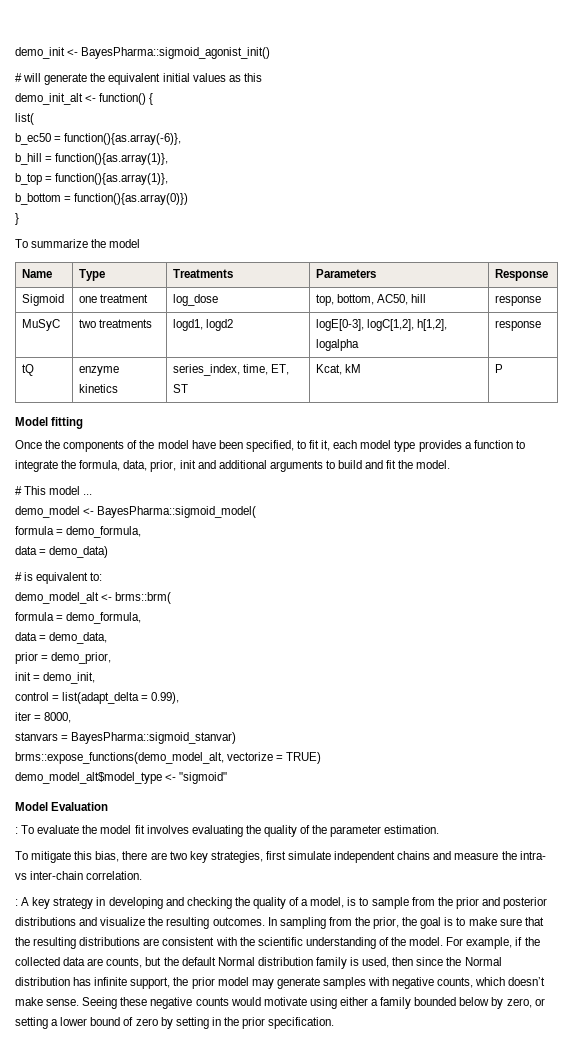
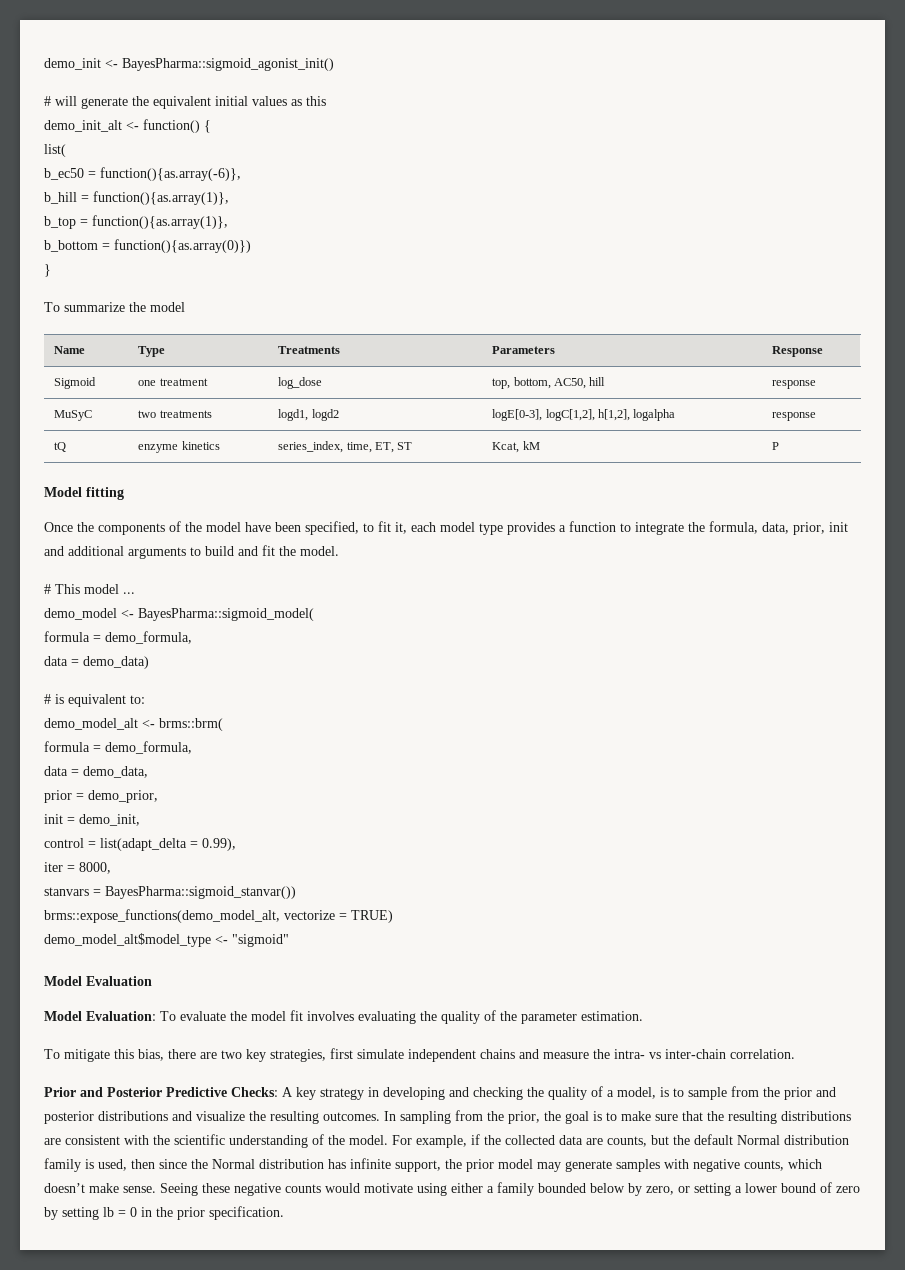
- stanvars = BayesPharma::sigmoid_stanvar)
+ stanvars = BayesPharma::sigmoid_stanvar())
- : To evaluate the model fit involves evaluating the quality of the parameter estimation.
+ Model Evaluation: To evaluate the model fit involves evaluating the quality of the parameter estimation.
- : A key strategy in developing and checking the quality of a model, is to sample from the prior and posterior distributions and visualize the resulting outcomes.
+ Prior and Posterior Predictive Checks: A key strategy in developing and checking the quality of a model, is to sample from the prior and posterior distributions and visualize the resulting outcomes.
- Seeing these negative counts would motivate using either a family bounded below by zero, or setting a lower bound of zero by setting in the prior specification.
+ Seeing these negative counts would motivate using either a family bounded below by zero, or setting a lower bound of zero by setting lb = 0 in the prior specification.

